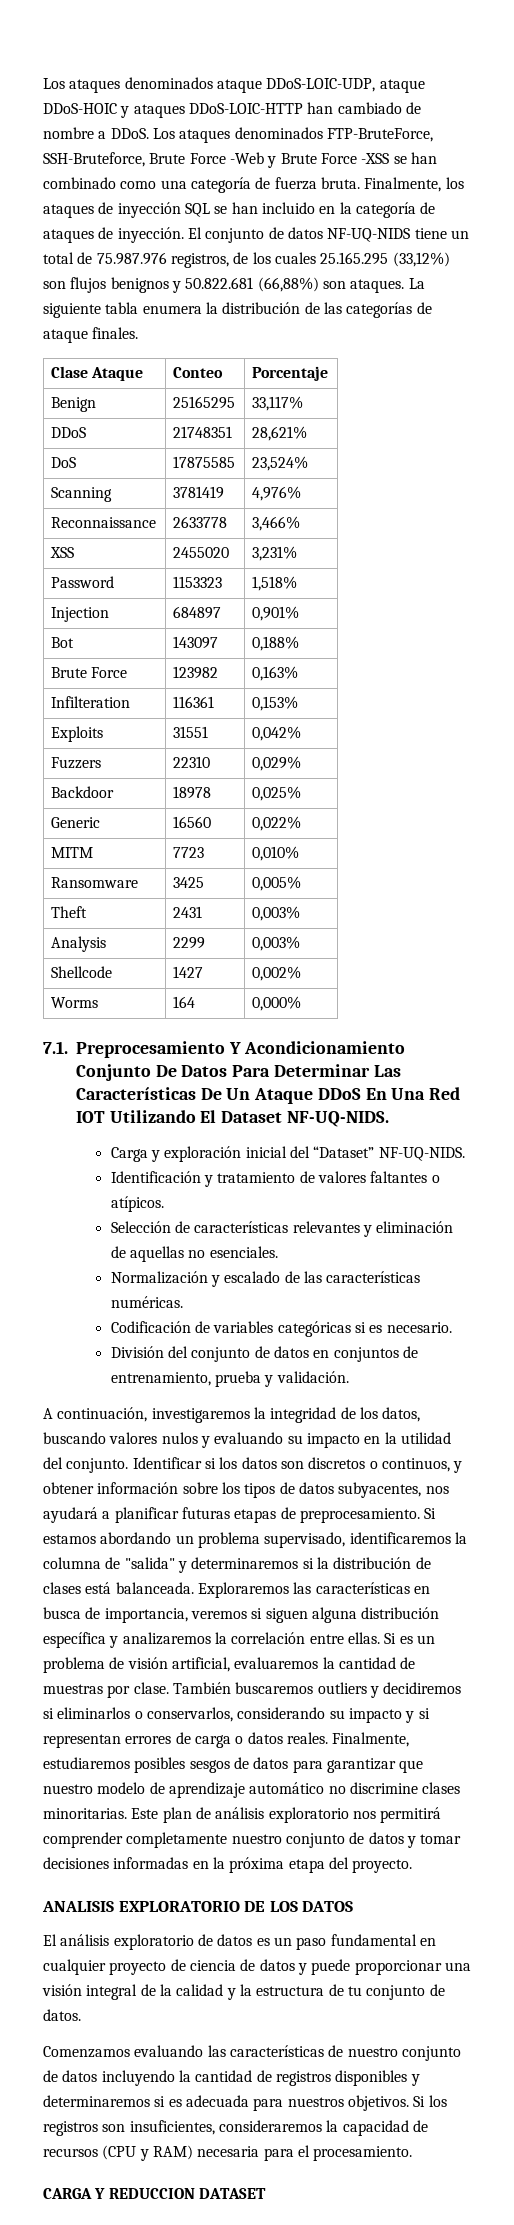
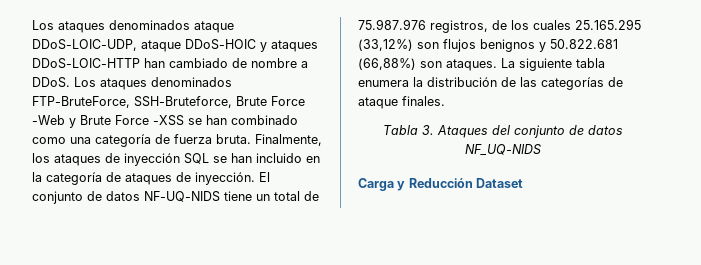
- Clase Ataque | Conteo | Porcentaje
- Benign | 25165295 | 33,117%
- DDoS | 21748351 | 28,621%
- DoS | 17875585 | 23,524%
- Scanning | 3781419 | 4,976%
- Reconnaissance | 2633778 | 3,466%
- XSS | 2455020 | 3,231%
- Password | 1153323 | 1,518%
- Injection | 684897 | 0,901%
- Bot | 143097 | 0,188%
- Brute Force | 123982 | 0,163%
- Infilteration | 116361 | 0,153%
- Exploits | 31551 | 0,042%
- Fuzzers | 22310 | 0,029%
- Backdoor | 18978 | 0,025%
- Generic | 16560 | 0,022%
- MITM | 7723 | 0,010%
- Ransomware | 3425 | 0,005%
- Theft | 2431 | 0,003%
- Analysis | 2299 | 0,003%
- Shellcode | 1427 | 0,002%
- Worms | 164 | 0,000%
- 7.1. Preprocesamiento Y Acondicionamiento Conjunto De Datos Para Determinar Las Características De Un Ataque DDoS En Una Red IOT Utilizando El Dataset NF-UQ-NIDS.
- Carga y exploración inicial del “Dataset” NF-UQ-NIDS.
- Identificación y tratamiento de valores faltantes o atípicos.
- Selección de características relevantes y eliminación de aquellas no esenciales.
- Normalización y escalado de las características numéricas.
- Codificación de variables categóricas si es necesario.
- División del conjunto de datos en conjuntos de entrenamiento, prueba y validación.
- A continuación, investigaremos la integridad de los datos, buscando valores nulos y evaluando su impacto en la utilidad del conjunto. Identificar si los datos son discretos o continuos, y obtener información sobre los tipos de datos subyacentes, nos ayudará a planificar futuras etapas de preprocesamiento. Si estamos abordando un problema supervisado, identificaremos la columna de "salida" y determinaremos si la distribución de clases está balanceada. Exploraremos las características en busca de importancia, veremos si siguen alguna distribución específica y analizaremos la correlación entre ellas. Si es un problema de visión artificial, evaluaremos la cantidad de muestras por clase. También buscaremos outliers y decidiremos si eliminarlos o conservarlos, considerando su impacto y si representan errores de carga o datos reales. Finalmente, estudiaremos posibles sesgos de datos para garantizar que nuestro modelo de aprendizaje automático no discrimine clases minoritarias. Este plan de análisis exploratorio nos permitirá comprender completamente nuestro conjunto de datos y tomar decisiones informadas en la próxima etapa del proyecto.
- ANALISIS EXPLORATORIO DE LOS DATOS
- El análisis exploratorio de datos es un paso fundamental en cualquier proyecto de ciencia de datos y puede proporcionar una visión integral de la calidad y la estructura de tu conjunto de datos.
- Comenzamos evaluando las características de nuestro conjunto de datos incluyendo la cantidad de registros disponibles y determinaremos si es adecuada para nuestros objetivos. Si los registros son insuficientes, consideraremos la capacidad de recursos (CPU y RAM) necesaria para el procesamiento.
- CARGA Y REDUCCION DATASET
+ Tabla 3. Ataques del conjunto de datos NF_UQ-NIDS
+ Carga y Reducción Dataset

